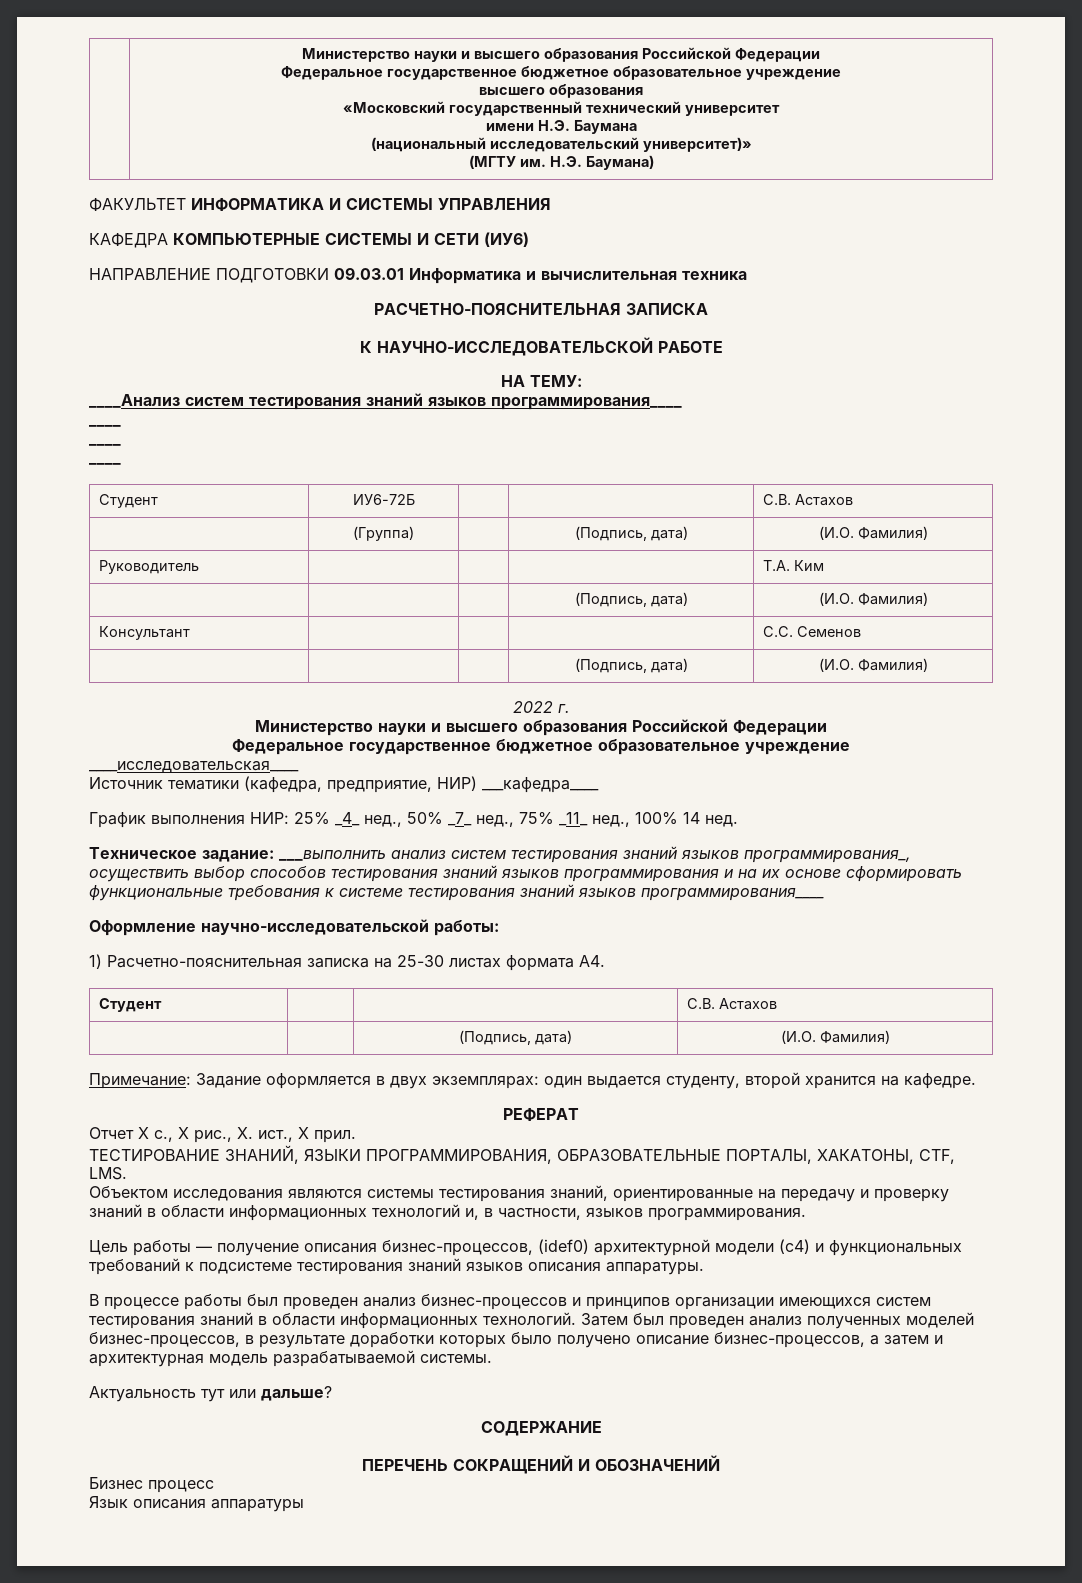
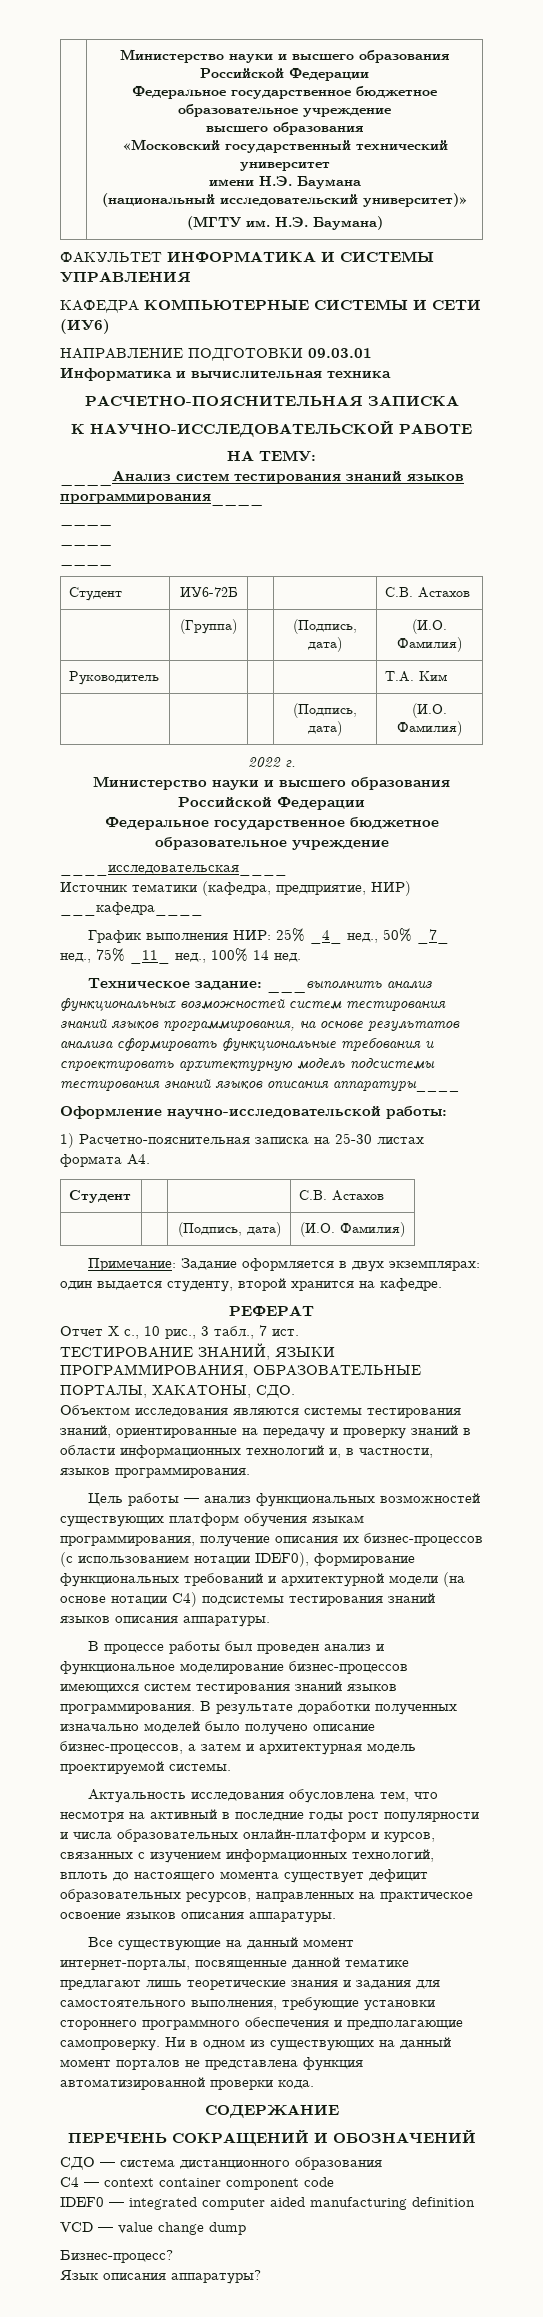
- Консультант | | | | С.С. Семенов
- | | | (Подпись, дата) | (И.О. Фамилия)
- Техническое задание: ___выполнить анализ систем тестирования знаний языков программирования_, осуществить выбор способов тестирования знаний языков программирования и на их основе сформировать функциональные требования к системе тестирования знаний языков программирования____
+ Техническое задание: ___выполнить анализ функциональных возможностей систем тестирования знаний языков программирования, на основе результатов анализа сформировать функциональные требования и спроектировать архитектурную модель подсистемы тестирования знаний языков описания аппаратуры____
- Отчет Х с., Х рис., Х. ист., Х прил.
+ Отчет Х с., 10 рис., 3 табл., 7 ист.
- ТЕСТИРОВАНИЕ ЗНАНИЙ, ЯЗЫКИ ПРОГРАММИРОВАНИЯ, ОБРАЗОВАТЕЛЬНЫЕ ПОРТАЛЫ, ХАКАТОНЫ, CTF, LMS.
+ ТЕСТИРОВАНИЕ ЗНАНИЙ, ЯЗЫКИ ПРОГРАММИРОВАНИЯ, ОБРАЗОВАТЕЛЬНЫЕ ПОРТАЛЫ, ХАКАТОНЫ, СДО.
- Цель работы — получение описания бизнес-процессов, (idef0) архитектурной модели (c4) и функциональных требований к подсистеме тестирования знаний языков описания аппаратуры.
+ Цель работы — анализ функциональных возможностей существующих платформ обучения языкам программирования, получение описания их бизнес-процессов (с использованием нотации IDEF0), формирование функциональных требований и архитектурной модели (на основе нотации С4) подсистемы тестирования знаний языков описания аппаратуры.
- В процессе работы был проведен анализ бизнес-процессов и принципов организации имеющихся систем тестирования знаний в области информационных технологий. Затем был проведен анализ полученных моделей бизнес-процессов, в результате доработки которых было получено описание бизнес-процессов, а затем и архитектурная модель разрабатываемой системы.
+ В процессе работы был проведен анализ и функциональное моделирование бизнес-процессов имеющихся систем тестирования знаний языков программирования. В результате доработки полученных изначально моделей было получено описание бизнес-процессов, а затем и архитектурная модель проектируемой системы.
- Актуальность тут или дальше?
+ Актуальность исследования обусловлена тем, что несмотря на активный в последние годы рост популярности и числа образовательных онлайн-платформ и курсов, связанных с изучением информационных технологий, вплоть до настоящего момента существует дефицит образовательных ресурсов, направленных на практическое освоение языков описания аппаратуры.
+ Все существующие на данный момент интернет-порталы, посвященные данной тематике предлагают лишь теоретические знания и задания для самостоятельного выполнения, требующие установки стороннего программного обеспечения и предполагающие самопроверку. Ни в одном из существующих на данный момент порталов не представлена функция автоматизированной проверки кода.
- Бизнес процесс
+ СДО — система дистанционного образования
+ C4 — context container component code
+ IDEF0 — integrated computer aided manufacturing definition
+ VCD — value change dump
+ Бизнес-процесс?
- Язык описания аппаратуры
+ Язык описания аппаратуры?

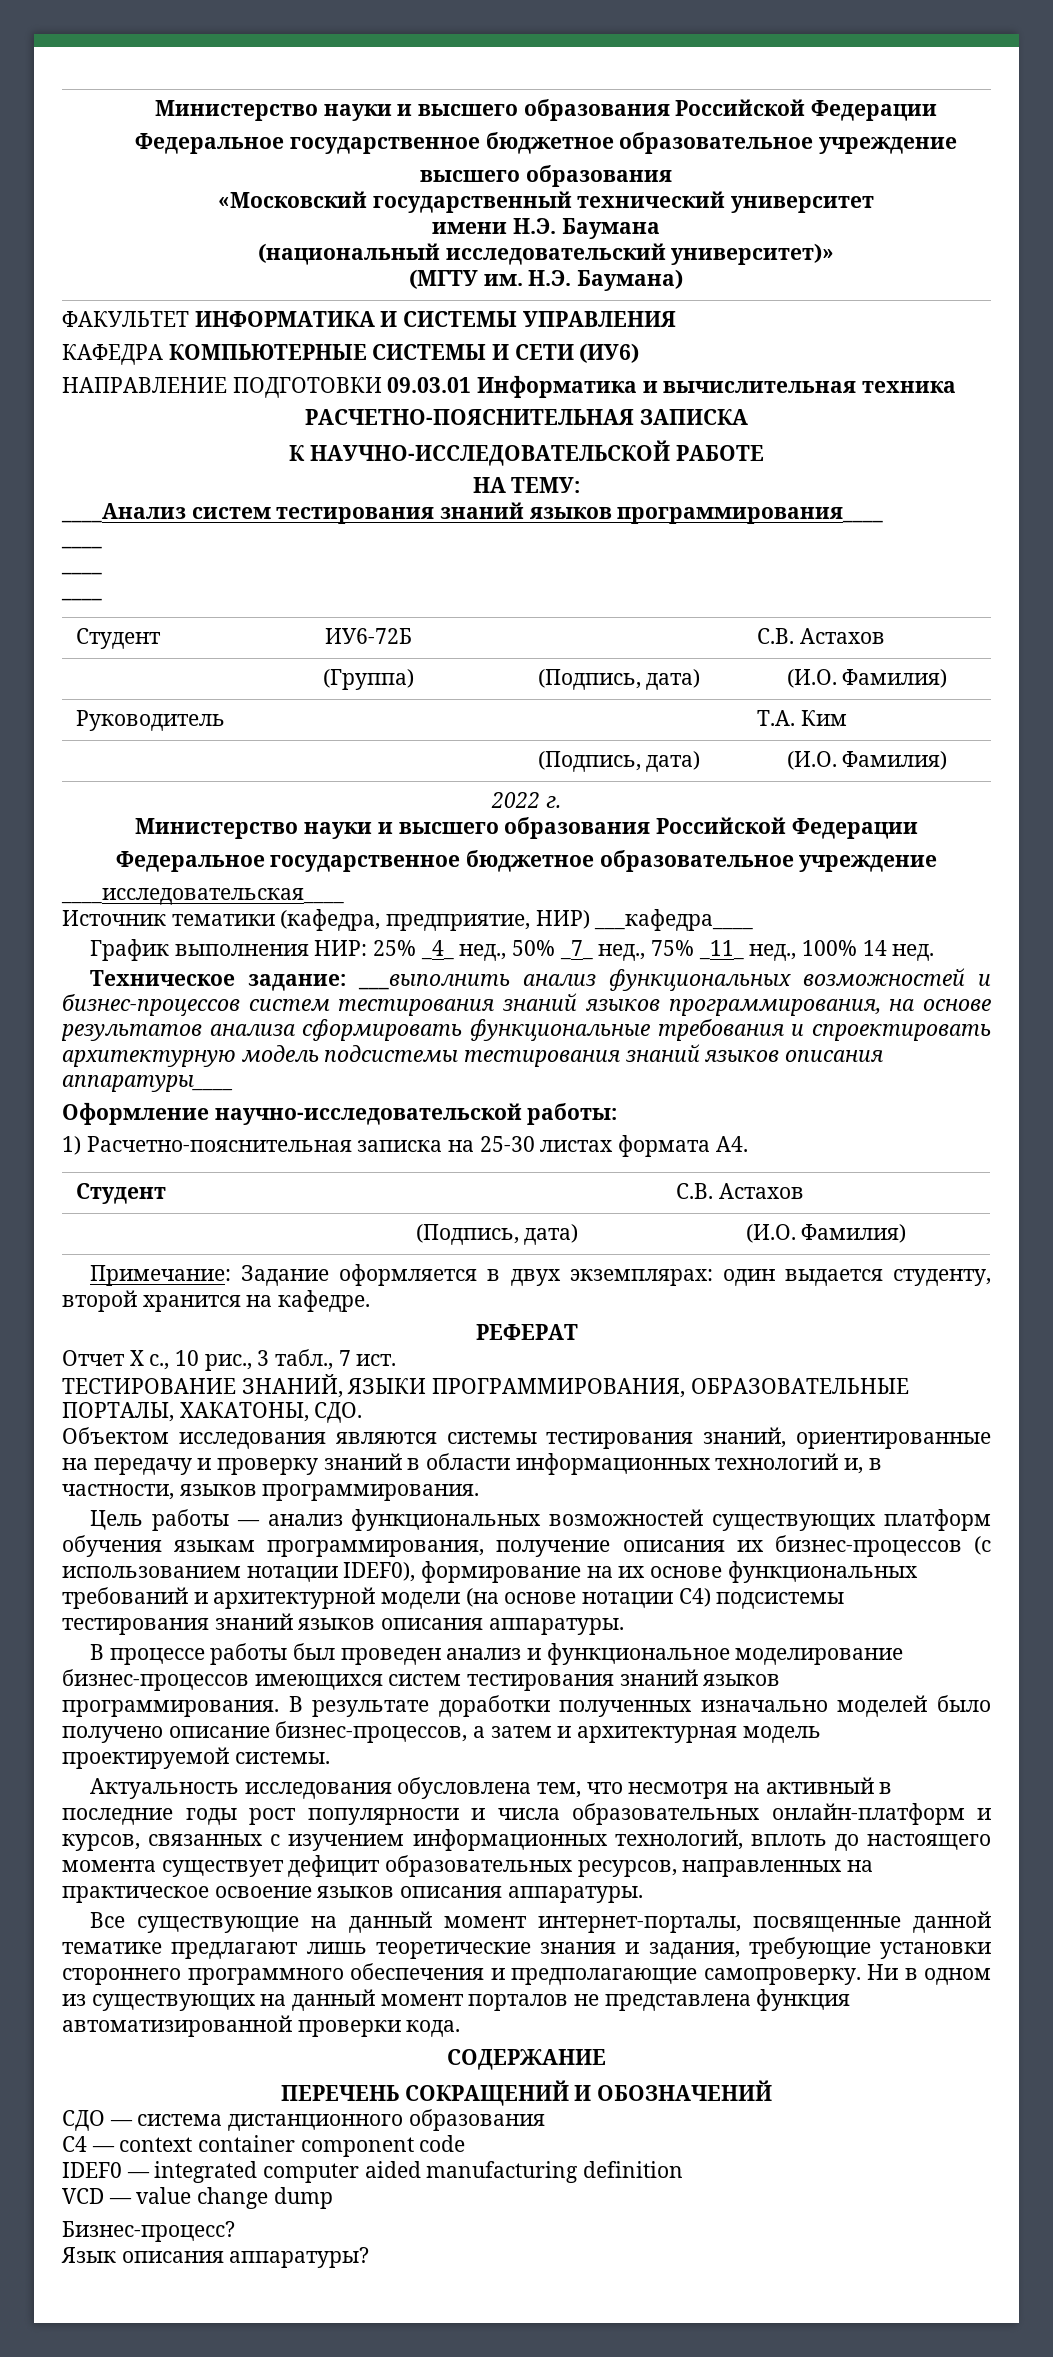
- Техническое задание: ___выполнить анализ функциональных возможностей систем тестирования знаний языков программирования, на основе результатов анализа сформировать функциональные требования и спроектировать архитектурную модель подсистемы тестирования знаний языков описания аппаратуры____
+ Техническое задание: ___выполнить анализ функциональных возможностей и бизнес-процессов систем тестирования знаний языков программирования, на основе результатов анализа сформировать функциональные требования и спроектировать архитектурную модель подсистемы тестирования знаний языков описания аппаратуры____
- Цель работы — анализ функциональных возможностей существующих платформ обучения языкам программирования, получение описания их бизнес-процессов (с использованием нотации IDEF0), формирование функциональных требований и архитектурной модели (на основе нотации С4) подсистемы тестирования знаний языков описания аппаратуры.
+ Цель работы — анализ функциональных возможностей существующих платформ обучения языкам программирования, получение описания их бизнес-процессов (с использованием нотации IDEF0), формирование на их основе функциональных требований и архитектурной модели (на основе нотации С4) подсистемы тестирования знаний языков описания аппаратуры.
- Все существующие на данный момент интернет-порталы, посвященные данной тематике предлагают лишь теоретические знания и задания для самостоятельного выполнения, требующие установки стороннего программного обеспечения и предполагающие самопроверку.
+ Все существующие на данный момент интернет-порталы, посвященные данной тематике предлагают лишь теоретические знания и задания, требующие установки стороннего программного обеспечения и предполагающие самопроверку.

